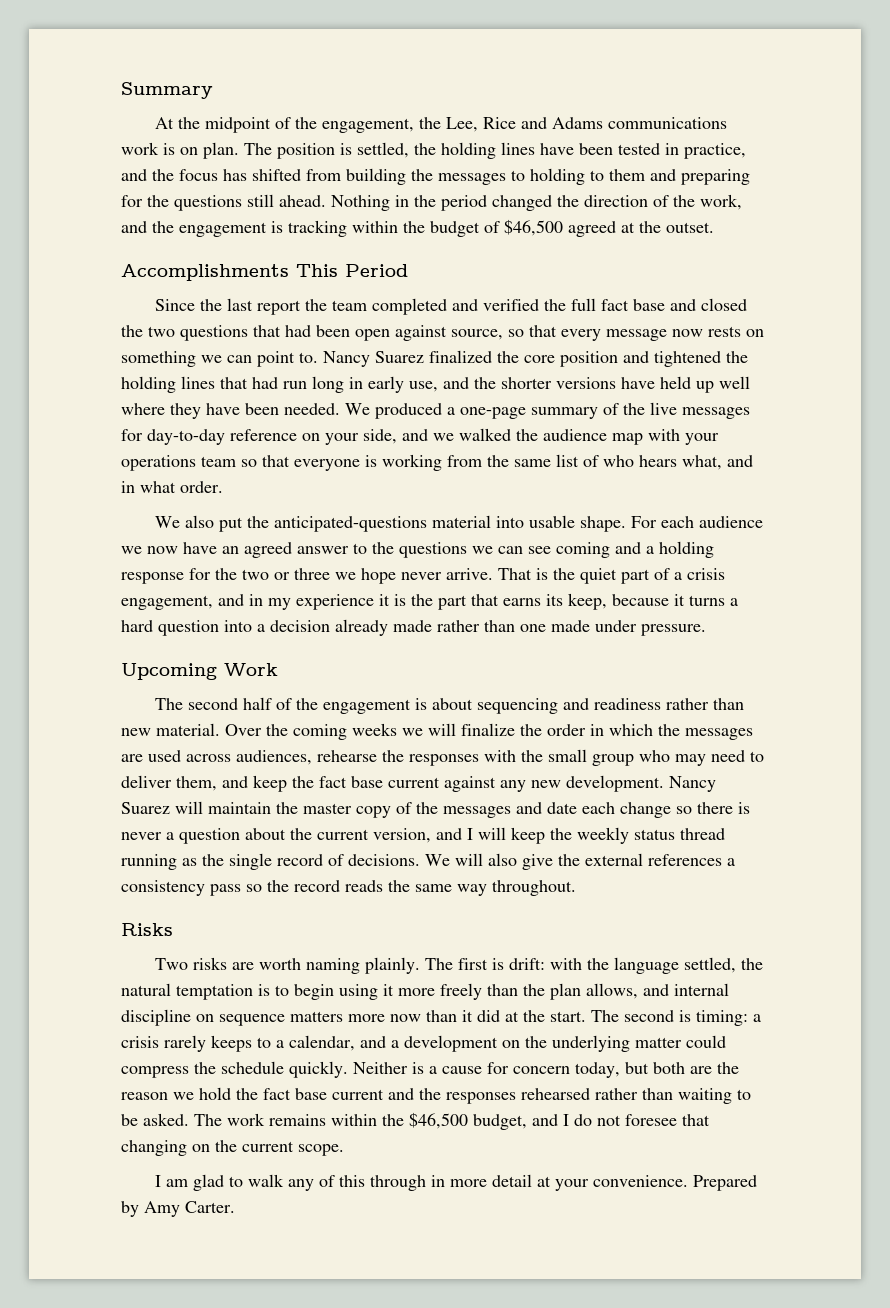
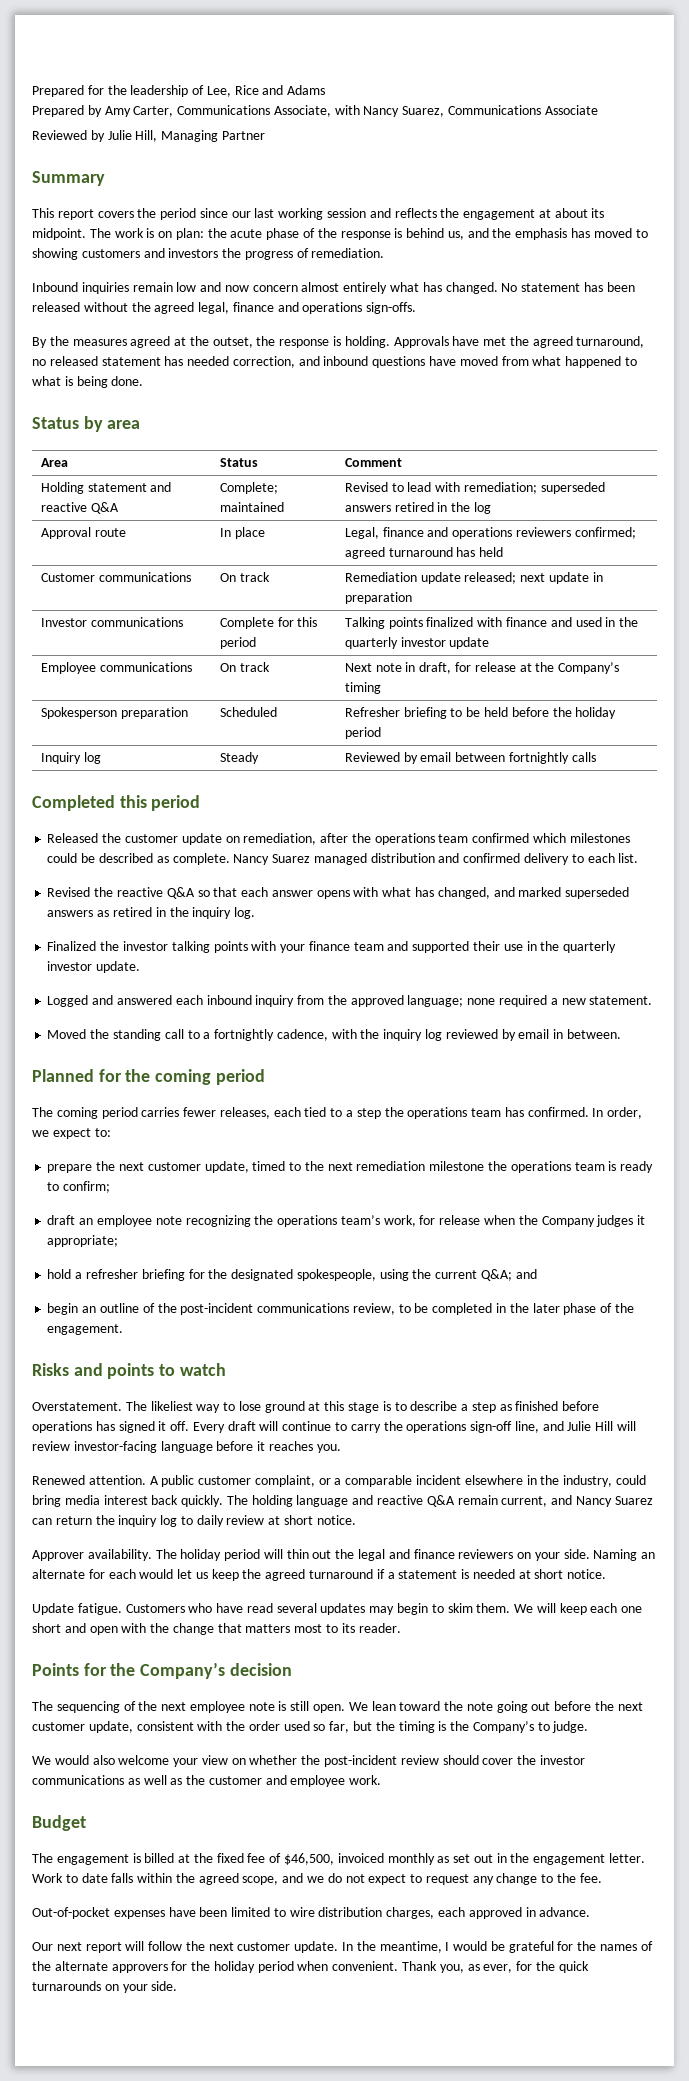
+ Prepared for the leadership of Lee, Rice and Adams
+ Prepared by Amy Carter, Communications Associate, with Nancy Suarez, Communications Associate
+ Reviewed by Julie Hill, Managing Partner
  Summary
- At the midpoint of the engagement, the Lee, Rice and Adams communications work is on plan. The position is settled, the holding lines have been tested in practice, and the focus has shifted from building the messages to holding to them and preparing for the questions still ahead. Nothing in the period changed the direction of the work, and the engagement is tracking within the budget of $46,500 agreed at the outset.
- Accomplishments This Period
- Since the last report the team completed and verified the full fact base and closed the two questions that had been open against source, so that every message now rests on something we can point to. Nancy Suarez finalized the core position and tightened the holding lines that had run long in early use, and the shorter versions have held up well where they have been needed. We produced a one-page summary of the live messages for day-to-day reference on your side, and we walked the audience map with your operations team so that everyone is working from the same list of who hears what, and in what order.
- We also put the anticipated-questions material into usable shape. For each audience we now have an agreed answer to the questions we can see coming and a holding response for the two or three we hope never arrive. That is the quiet part of a crisis engagement, and in my experience it is the part that earns its keep, because it turns a hard question into a decision already made rather than one made under pressure.
- Upcoming Work
- The second half of the engagement is about sequencing and readiness rather than new material. Over the coming weeks we will finalize the order in which the messages are used across audiences, rehearse the responses with the small group who may need to deliver them, and keep the fact base current against any new development. Nancy Suarez will maintain the master copy of the messages and date each change so there is never a question about the current version, and I will keep the weekly status thread running as the single record of decisions. We will also give the external references a consistency pass so the record reads the same way throughout.
- Risks
- Two risks are worth naming plainly. The first is drift: with the language settled, the natural temptation is to begin using it more freely than the plan allows, and internal discipline on sequence matters more now than it did at the start. The second is timing: a crisis rarely keeps to a calendar, and a development on the underlying matter could compress the schedule quickly. Neither is a cause for concern today, but both are the reason we hold the fact base current and the responses rehearsed rather than waiting to be asked. The work remains within the $46,500 budget, and I do not foresee that changing on the current scope.
- I am glad to walk any of this through in more detail at your convenience. Prepared by Amy Carter.
+ This report covers the period since our last working session and reflects the engagement at about its midpoint. The work is on plan: the acute phase of the response is behind us, and the emphasis has moved to showing customers and investors the progress of remediation.
+ Inbound inquiries remain low and now concern almost entirely what has changed. No statement has been released without the agreed legal, finance and operations sign-offs.
+ By the measures agreed at the outset, the response is holding. Approvals have met the agreed turnaround, no released statement has needed correction, and inbound questions have moved from what happened to what is being done.
+ Status by area
+ Area | Status | Comment
+ Holding statement and reactive Q&A | Complete; maintained | Revised to lead with remediation; superseded answers retired in the log
+ Approval route | In place | Legal, finance and operations reviewers confirmed; agreed turnaround has held
+ Customer communications | On track | Remediation update released; next update in preparation
+ Investor communications | Complete for this period | Talking points finalized with finance and used in the quarterly investor update
+ Employee communications | On track | Next note in draft, for release at the Company’s timing
+ Spokesperson preparation | Scheduled | Refresher briefing to be held before the holiday period
+ Inquiry log | Steady | Reviewed by email between fortnightly calls
+ Completed this period
+ Released the customer update on remediation, after the operations team confirmed which milestones could be described as complete. Nancy Suarez managed distribution and confirmed delivery to each list.
+ Revised the reactive Q&A so that each answer opens with what has changed, and marked superseded answers as retired in the inquiry log.
+ Finalized the investor talking points with your finance team and supported their use in the quarterly investor update.
+ Logged and answered each inbound inquiry from the approved language; none required a new statement.
+ Moved the standing call to a fortnightly cadence, with the inquiry log reviewed by email in between.
+ Planned for the coming period
+ The coming period carries fewer releases, each tied to a step the operations team has confirmed. In order, we expect to:
+ prepare the next customer update, timed to the next remediation milestone the operations team is ready to confirm;
+ draft an employee note recognizing the operations team’s work, for release when the Company judges it appropriate;
+ hold a refresher briefing for the designated spokespeople, using the current Q&A; and
+ begin an outline of the post-incident communications review, to be completed in the later phase of the engagement.
+ Risks and points to watch
+ Overstatement. The likeliest way to lose ground at this stage is to describe a step as finished before operations has signed it off. Every draft will continue to carry the operations sign-off line, and Julie Hill will review investor-facing language before it reaches you.
+ Renewed attention. A public customer complaint, or a comparable incident elsewhere in the industry, could bring media interest back quickly. The holding language and reactive Q&A remain current, and Nancy Suarez can return the inquiry log to daily review at short notice.
+ Approver availability. The holiday period will thin out the legal and finance reviewers on your side. Naming an alternate for each would let us keep the agreed turnaround if a statement is needed at short notice.
+ Update fatigue. Customers who have read several updates may begin to skim them. We will keep each one short and open with the change that matters most to its reader.
+ Points for the Company’s decision
+ The sequencing of the next employee note is still open. We lean toward the note going out before the next customer update, consistent with the order used so far, but the timing is the Company’s to judge.
+ We would also welcome your view on whether the post-incident review should cover the investor communications as well as the customer and employee work.
+ Budget
+ The engagement is billed at the fixed fee of $46,500, invoiced monthly as set out in the engagement letter. Work to date falls within the agreed scope, and we do not expect to request any change to the fee.
+ Out-of-pocket expenses have been limited to wire distribution charges, each approved in advance.
+ Our next report will follow the next customer update. In the meantime, I would be grateful for the names of the alternate approvers for the holiday period when convenient. Thank you, as ever, for the quick turnarounds on your side.

